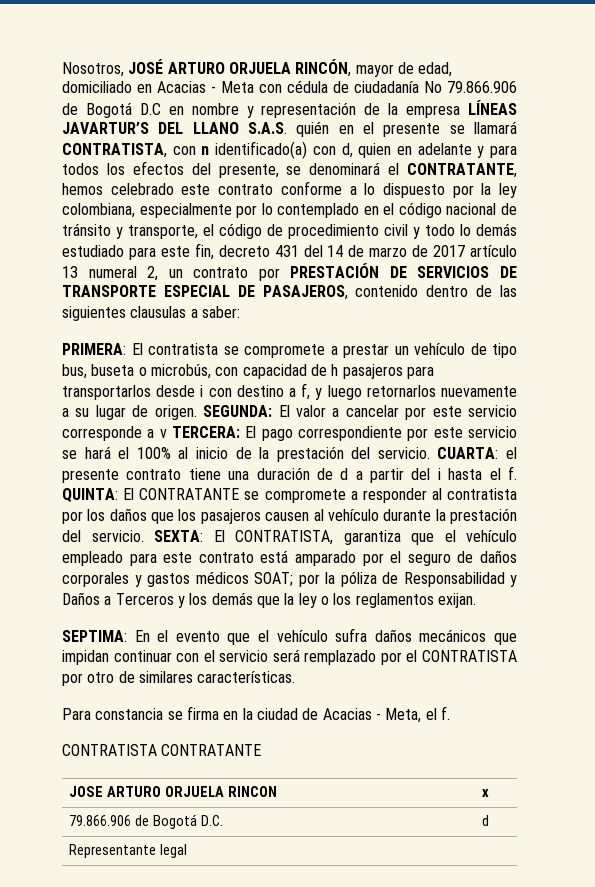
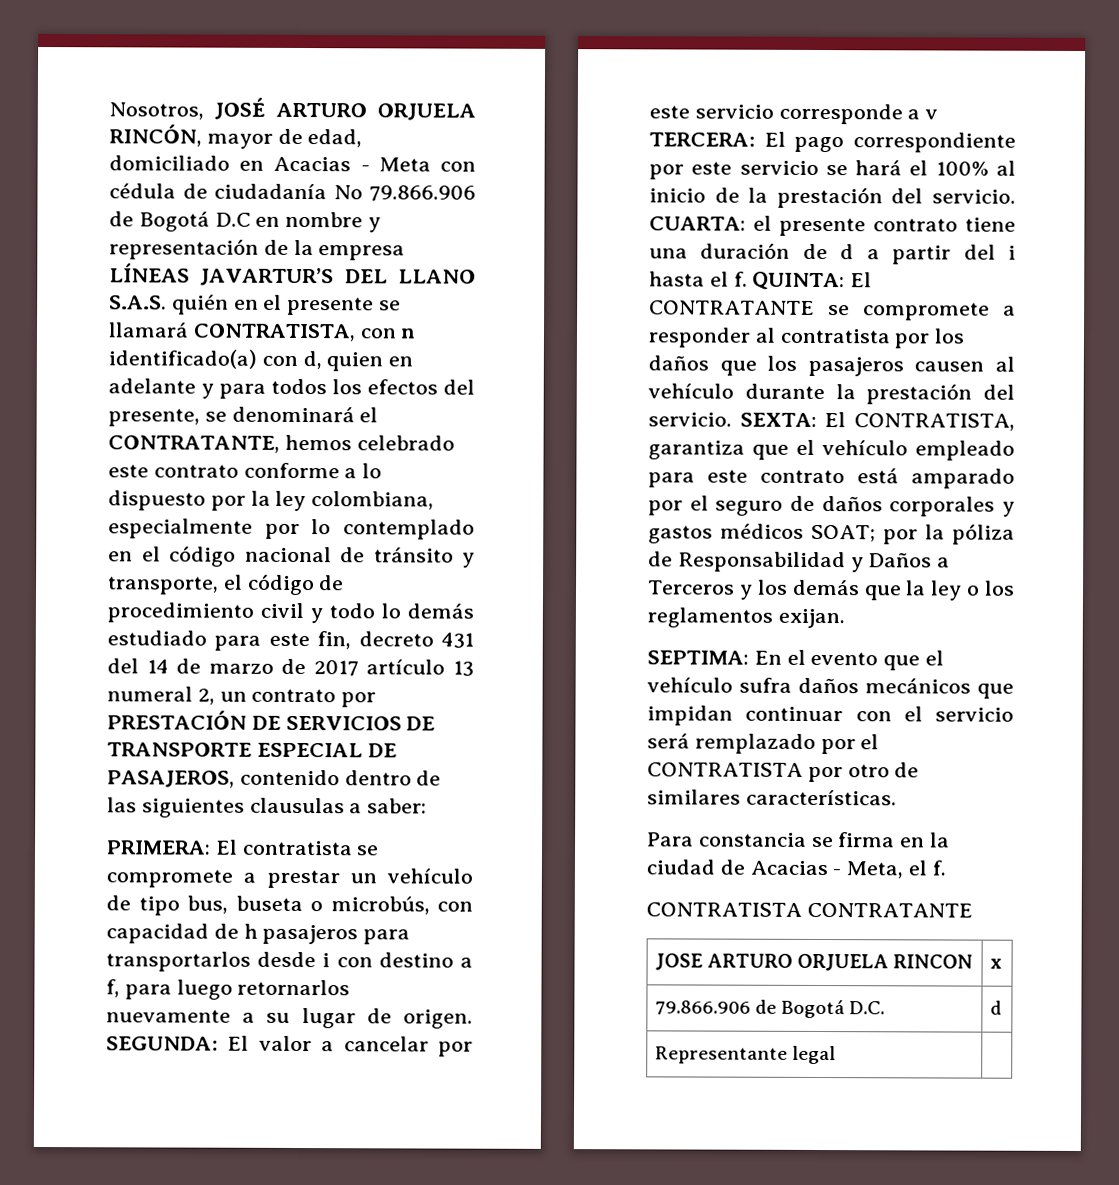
- PRIMERA: El contratista se compromete a prestar un vehículo de tipo bus, buseta o microbús, con capacidad de h pasajeros para transportarlos desde i con destino a f, y luego retornarlos nuevamente a su lugar de origen.
+ PRIMERA: El contratista se compromete a prestar un vehículo de tipo bus, buseta o microbús, con capacidad de h pasajeros para transportarlos desde i con destino a f, para luego retornarlos nuevamente a su lugar de origen.

